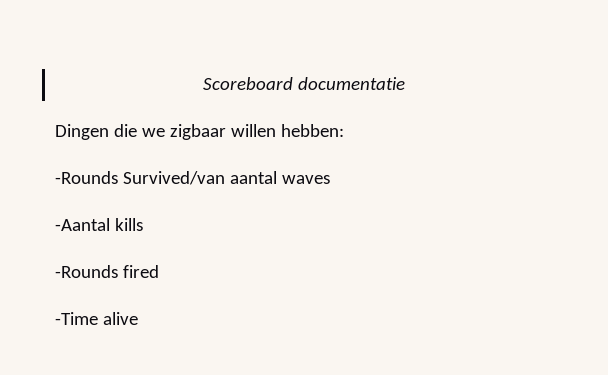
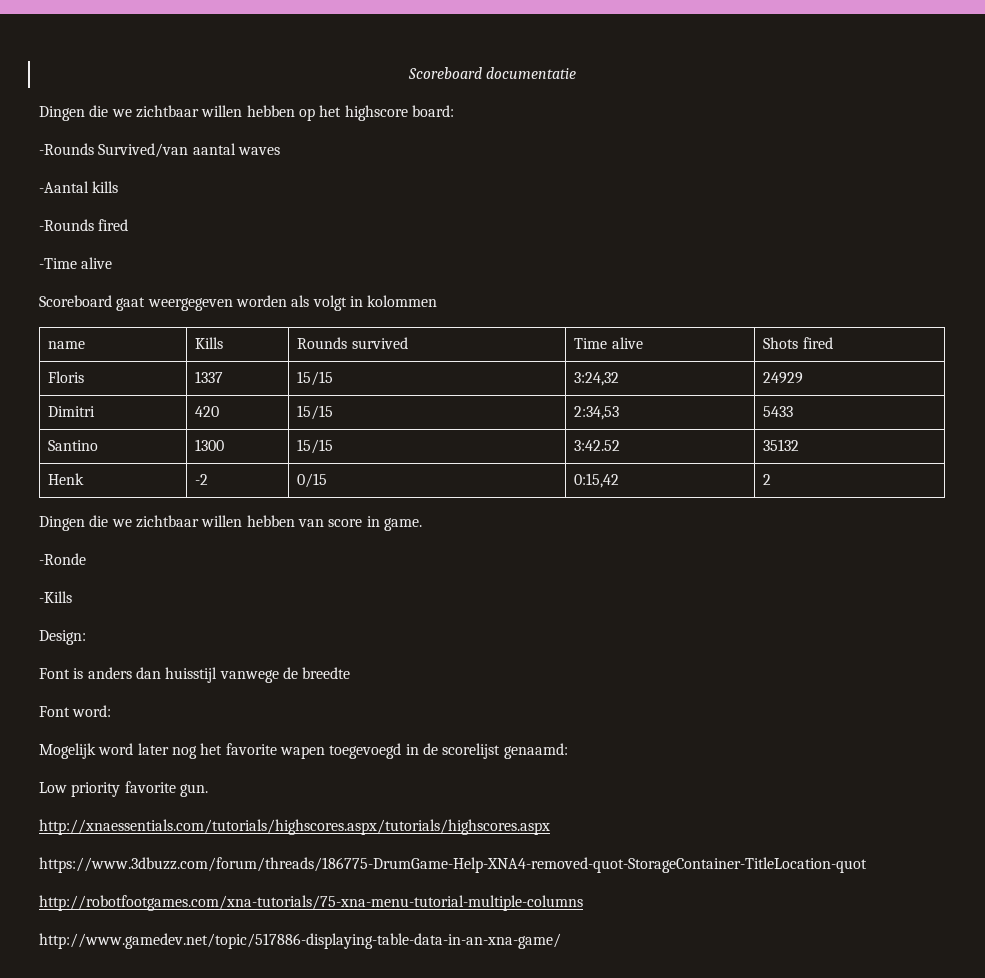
- Dingen die we zigbaar willen hebben:
+ Dingen die we zichtbaar willen hebben op het highscore board:
+ Scoreboard gaat weergegeven worden als volgt in kolommen
+ name | Kills | Rounds survived | Time alive | Shots fired
+ Floris | 1337 | 15/15 | 3:24,32 | 24929
+ Dimitri | 420 | 15/15 | 2:34,53 | 5433
+ Santino | 1300 | 15/15 | 3:42.52 | 35132
+ Henk | -2 | 0/15 | 0:15,42 | 2
+ Dingen die we zichtbaar willen hebben van score in game.
+ -Ronde
+ -Kills
+ Design:
+ Font is anders dan huisstijl vanwege de breedte
+ Font word:
+ Mogelijk word later nog het favorite wapen toegevoegd in de scorelijst genaamd:
+ Low priority favorite gun.
+ http://xnaessentials.com/tutorials/highscores.aspx/tutorials/highscores.aspx
+ https://www.3dbuzz.com/forum/threads/186775-DrumGame-Help-XNA4-removed-quot-StorageContainer-TitleLocation-quot
+ http://robotfootgames.com/xna-tutorials/75-xna-menu-tutorial-multiple-columns
+ http://www.gamedev.net/topic/517886-displaying-table-data-in-an-xna-game/

